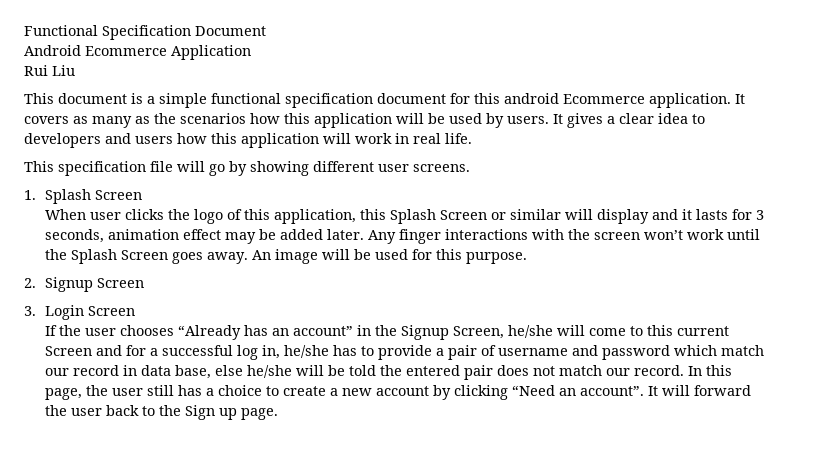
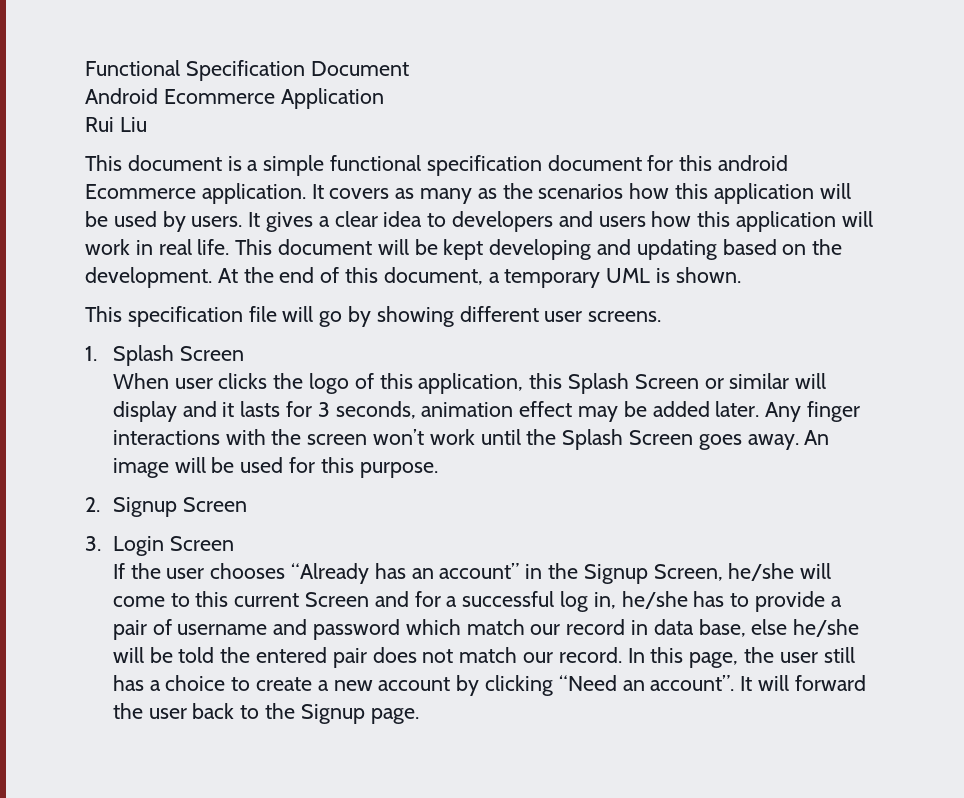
+ This document will be kept developing and updating based on the development. At the end of this document, a temporary UML is shown.
- It will forward the user back to the Sign up page.
+ It will forward the user back to the Signup page.

